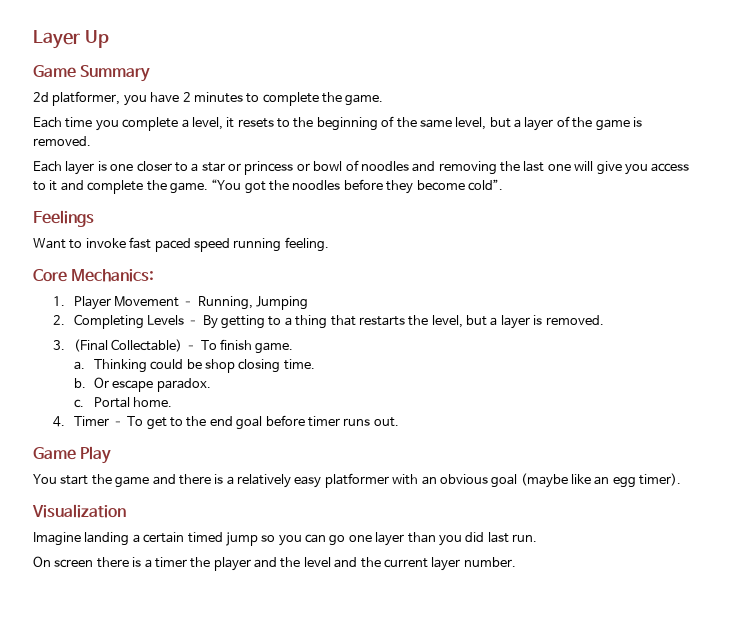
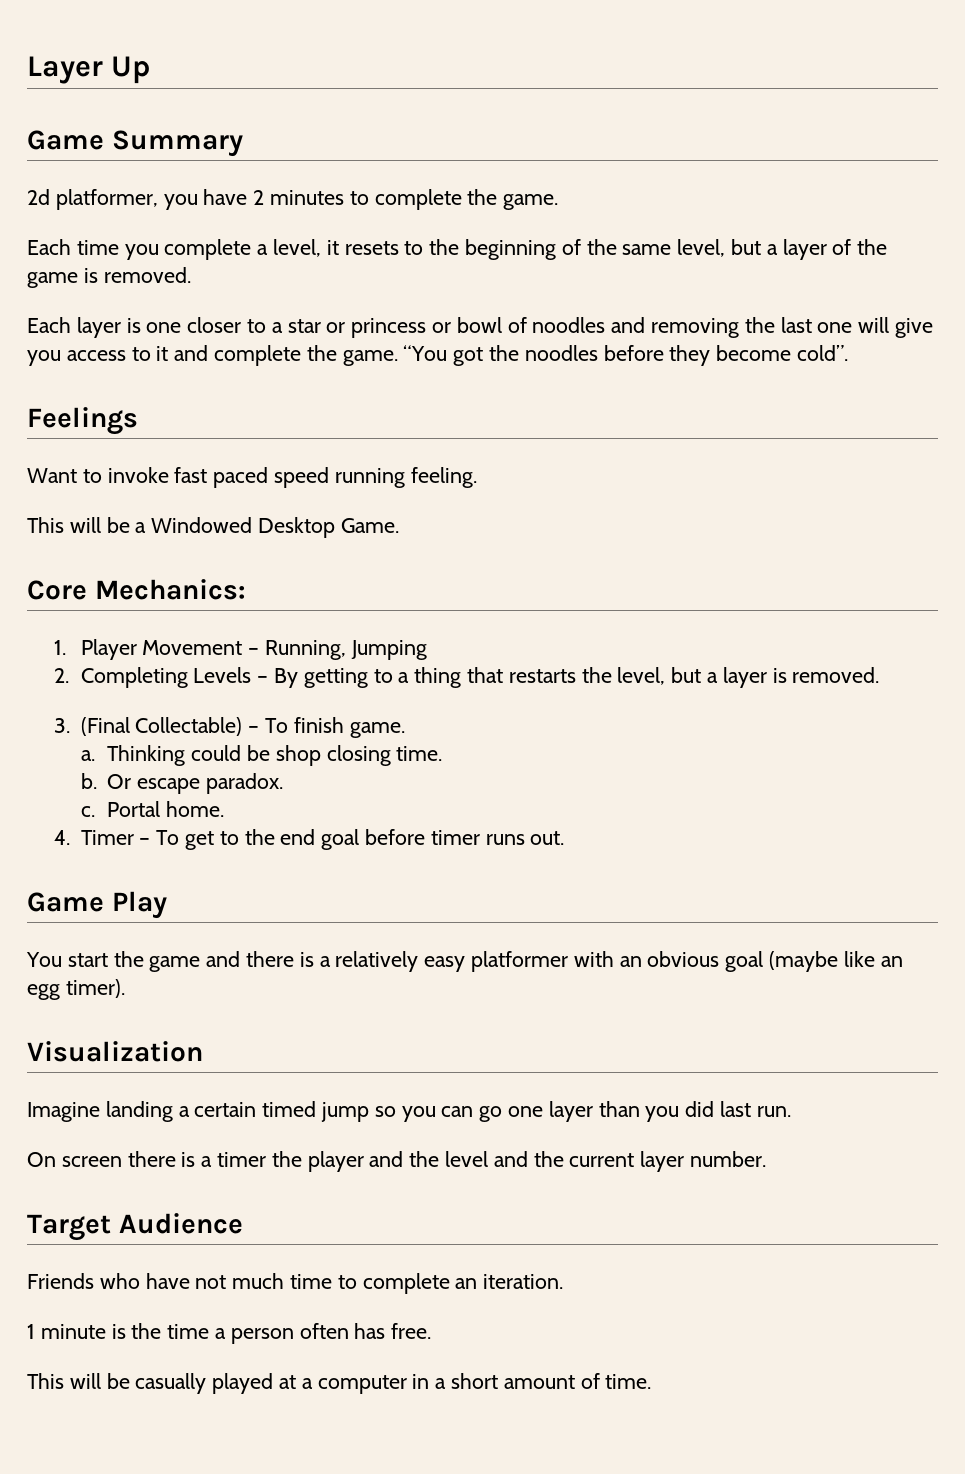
+ This will be a Windowed Desktop Game.
+ Target Audience
+ Friends who have not much time to complete an iteration.
+ 1 minute is the time a person often has free.
+ This will be casually played at a computer in a short amount of time.

